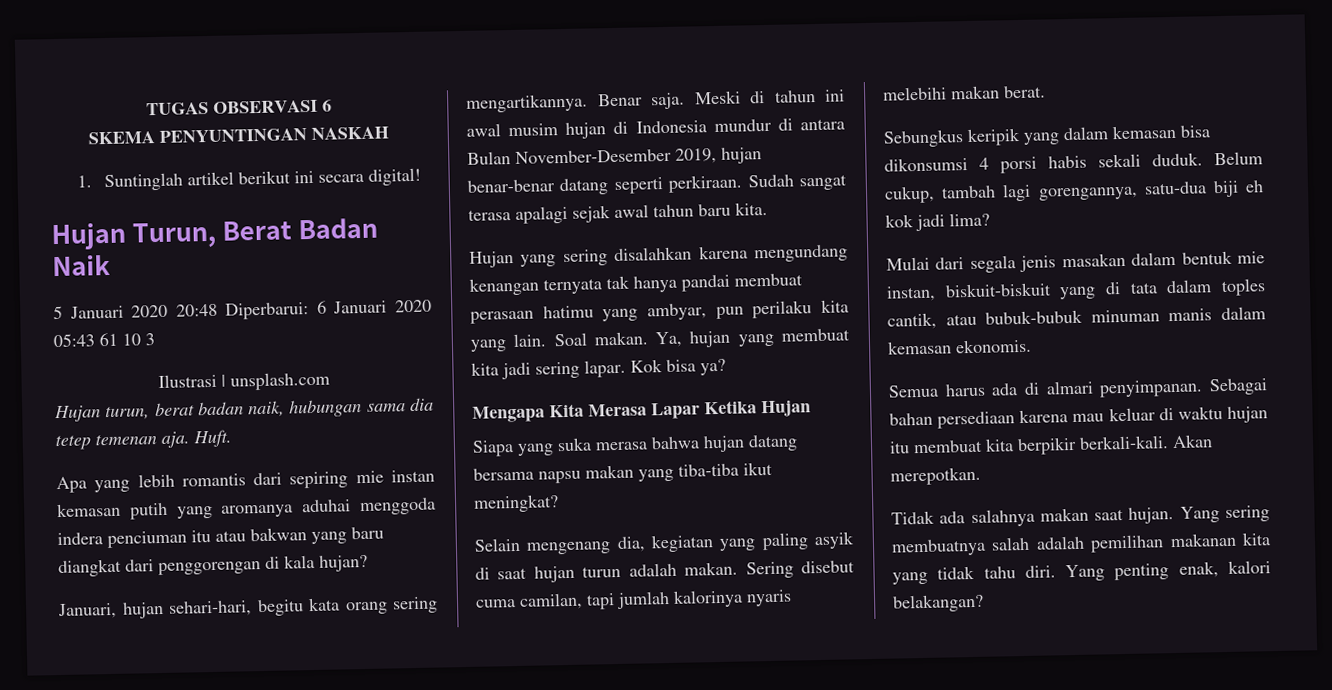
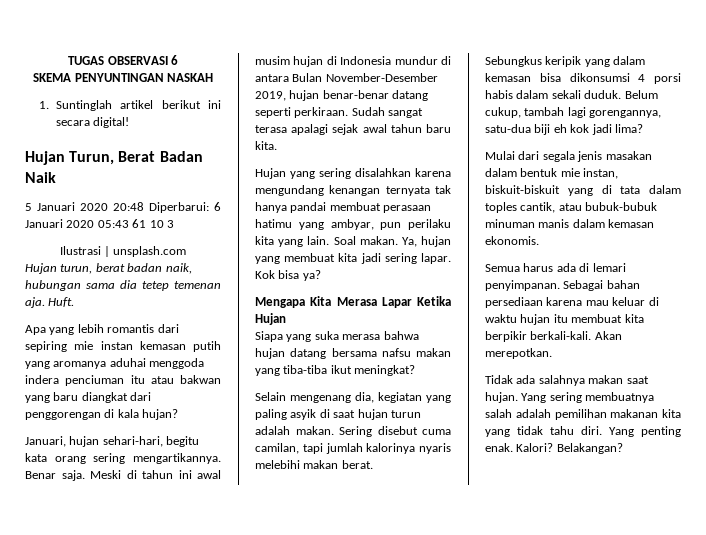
- Siapa yang suka merasa bahwa hujan datang bersama napsu makan yang tiba-tiba ikut meningkat?
+ Siapa yang suka merasa bahwa hujan datang bersama nafsu makan yang tiba-tiba ikut meningkat?
- Sebungkus keripik yang dalam kemasan bisa dikonsumsi 4 porsi habis sekali duduk.
+ Sebungkus keripik yang dalam kemasan bisa dikonsumsi 4 porsi habis dalam sekali duduk.
- Semua harus ada di almari penyimpanan.
+ Semua harus ada di lemari penyimpanan.
- Yang penting enak, kalori belakangan?
+ Yang penting enak. Kalori? Belakangan?

